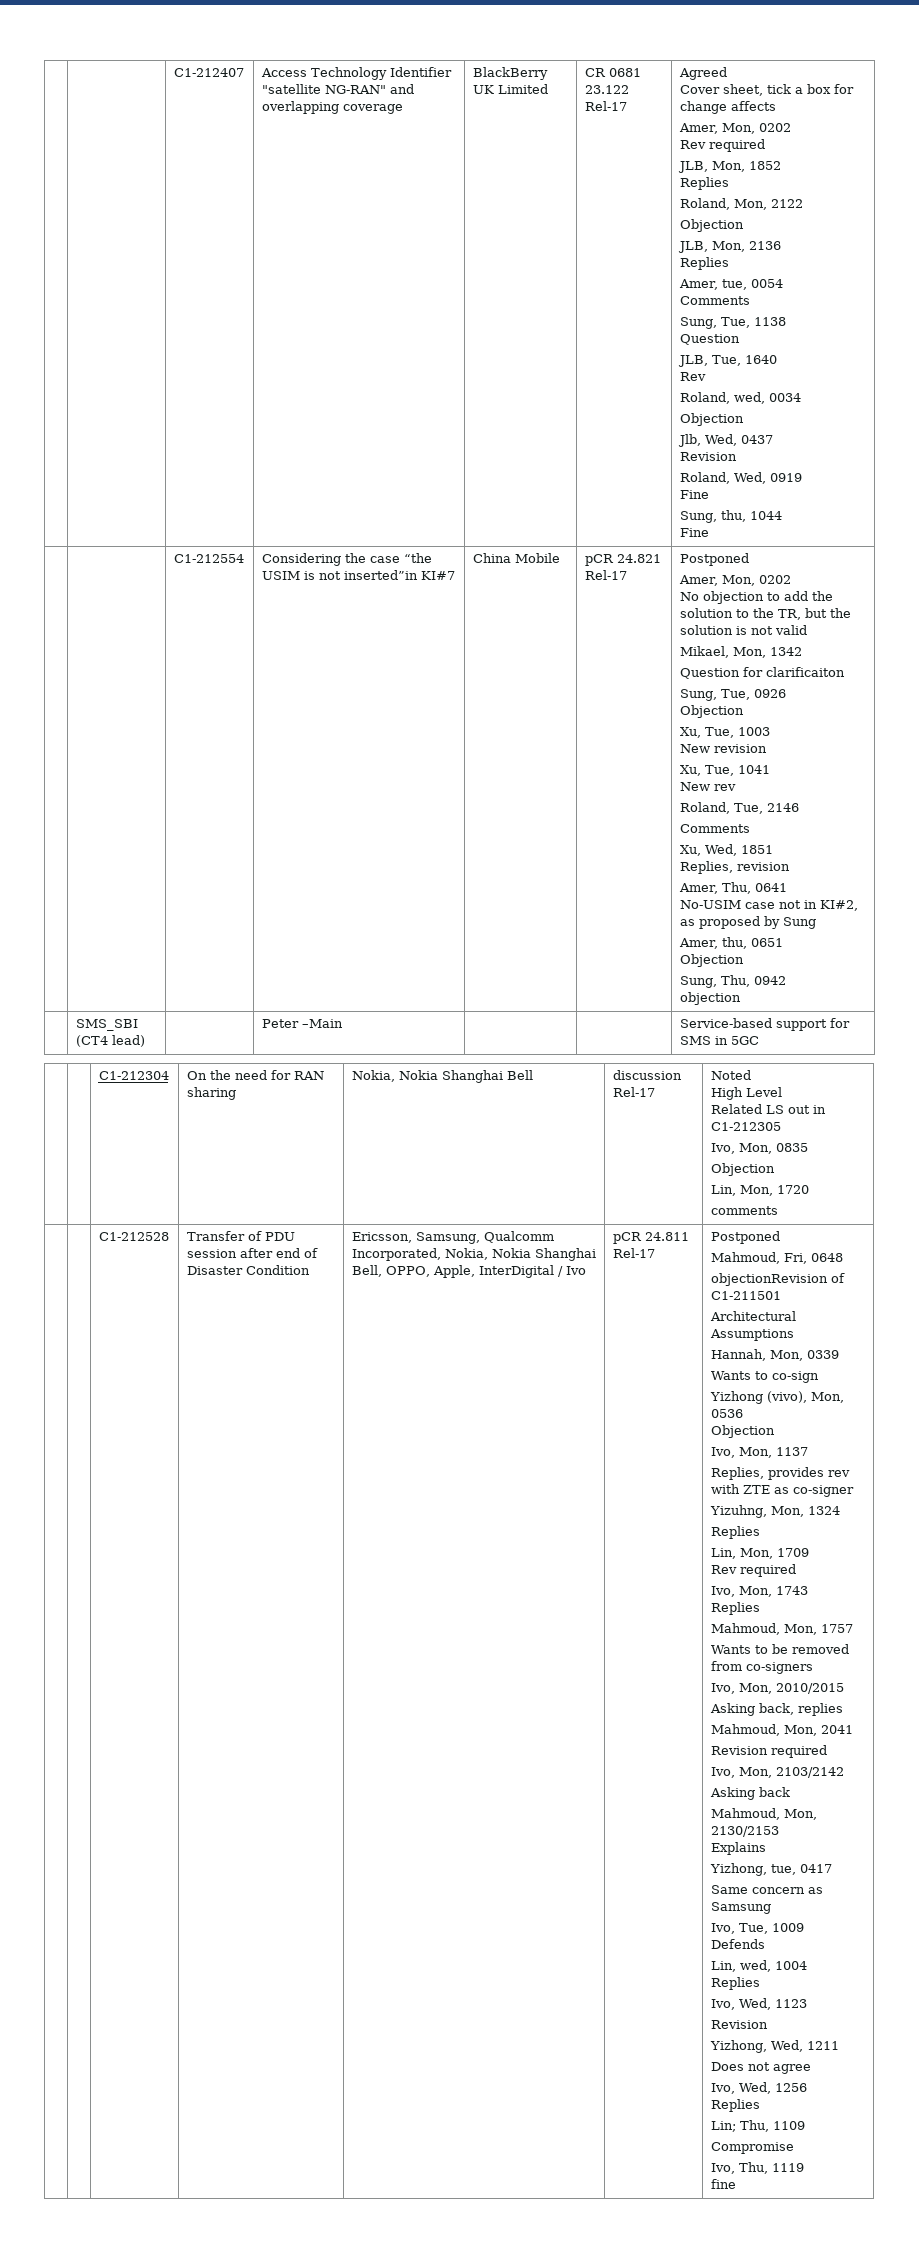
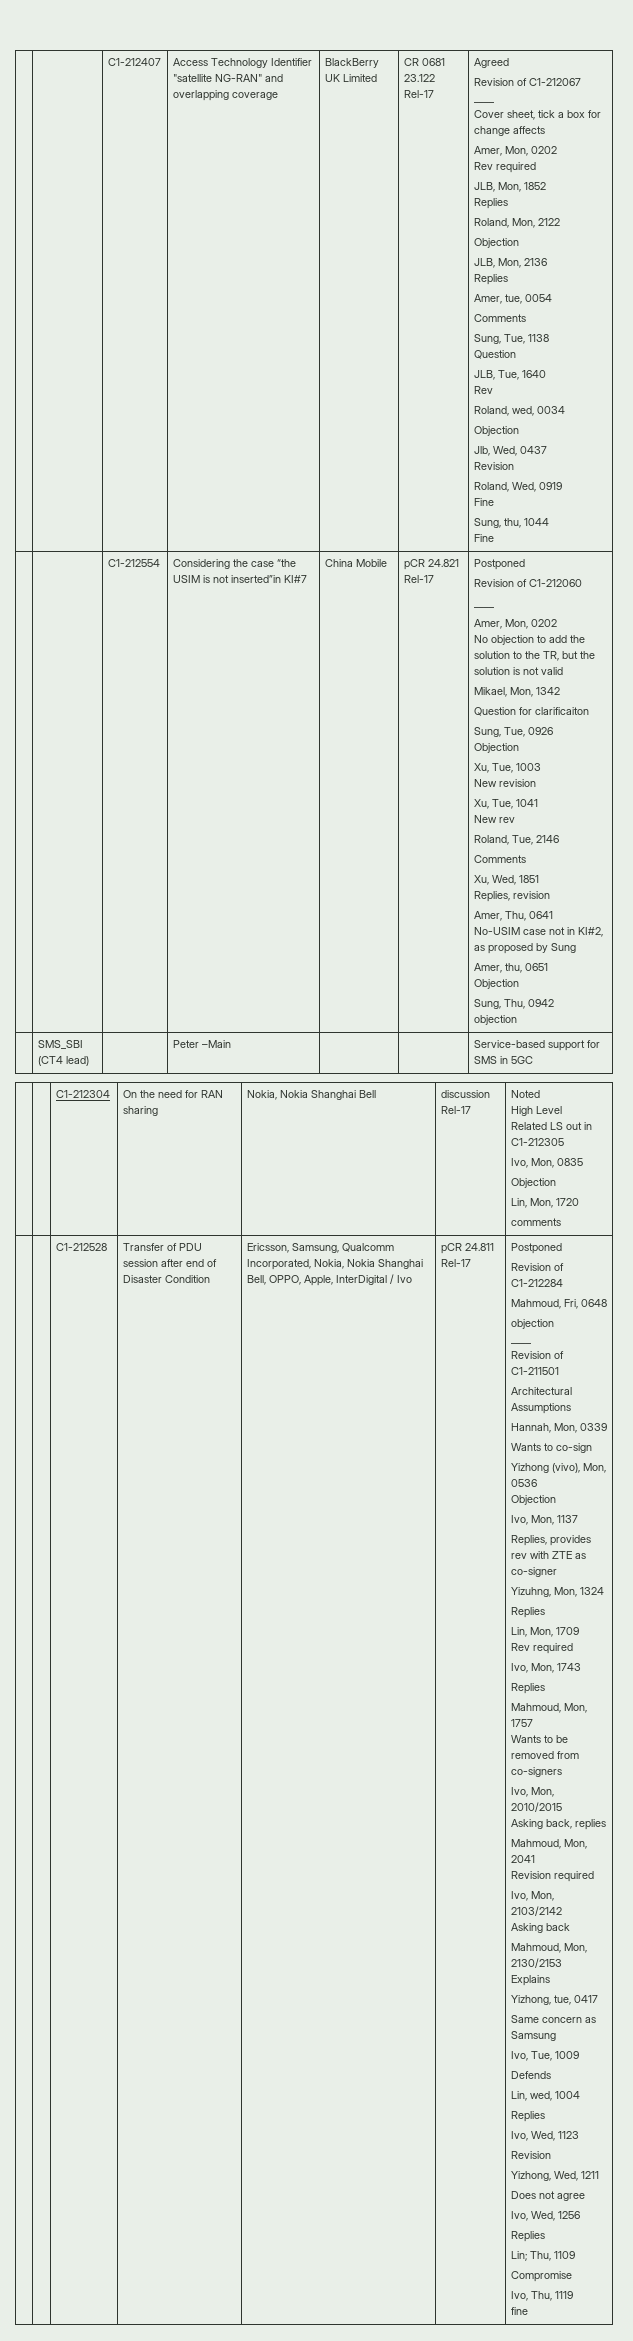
+ Revision of C1-212067
+ ____
+ Revision of C1-212060
+ ____
+ Revision of C1-212284
  Mahmoud, Fri, 0648
- objectionRevision of C1-211501
+ objection
+ ____
+ Revision of C1-211501

